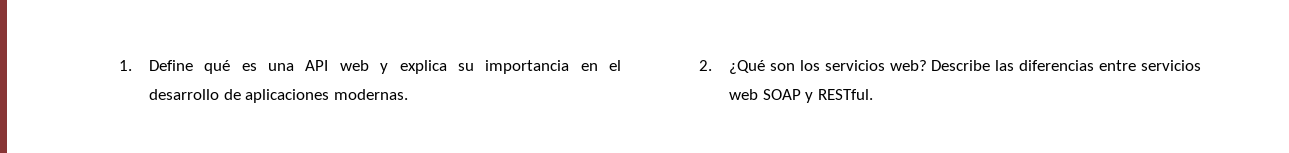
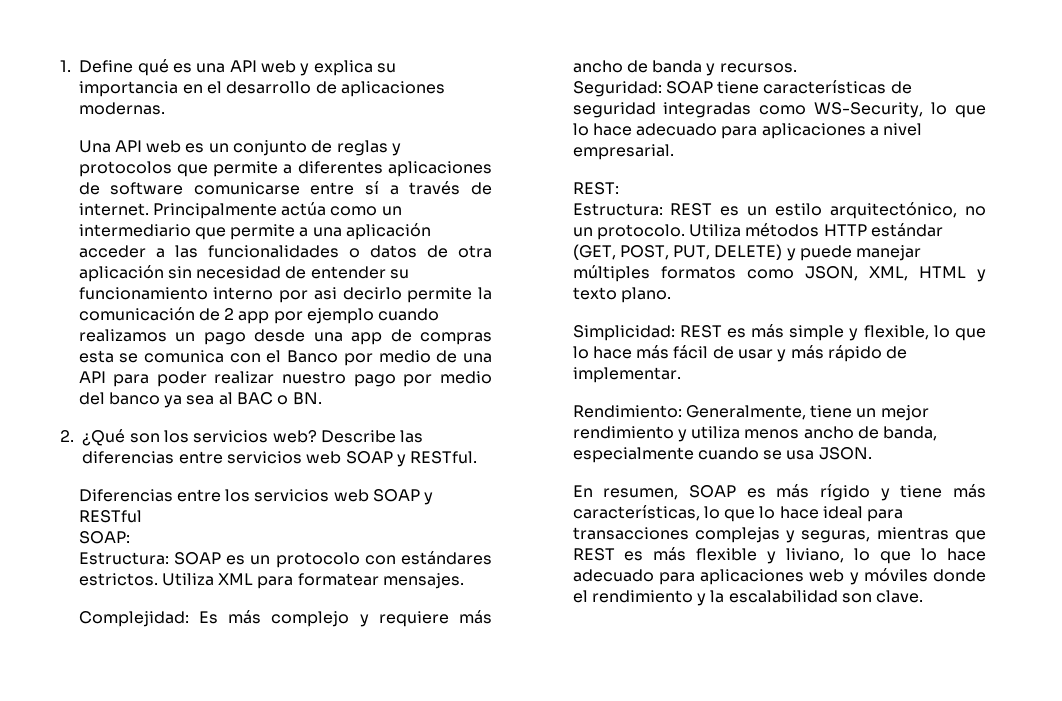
+ Una API web es un conjunto de reglas y protocolos que permite a diferentes aplicaciones de software comunicarse entre sí a través de internet. Principalmente actúa como un intermediario que permite a una aplicación acceder a las funcionalidades o datos de otra aplicación sin necesidad de entender su funcionamiento interno por asi decirlo permite la comunicación de 2 app por ejemplo cuando realizamos un pago desde una app de compras esta se comunica con el Banco por medio de una API para poder realizar nuestro pago por medio del banco ya sea al BAC o BN.
+ Diferencias entre los servicios web SOAP y RESTful
+ SOAP:
+ Estructura: SOAP es un protocolo con estándares estrictos. Utiliza XML para formatear mensajes.
+ Complejidad: Es más complejo y requiere más ancho de banda y recursos.
+ Seguridad: SOAP tiene características de seguridad integradas como WS-Security, lo que lo hace adecuado para aplicaciones a nivel empresarial.
+ REST:
+ Estructura: REST es un estilo arquitectónico, no un protocolo. Utiliza métodos HTTP estándar (GET, POST, PUT, DELETE) y puede manejar múltiples formatos como JSON, XML, HTML y texto plano.
+ Simplicidad: REST es más simple y flexible, lo que lo hace más fácil de usar y más rápido de implementar.
+ Rendimiento: Generalmente, tiene un mejor rendimiento y utiliza menos ancho de banda, especialmente cuando se usa JSON.
+ En resumen, SOAP es más rígido y tiene más características, lo que lo hace ideal para transacciones complejas y seguras, mientras que REST es más flexible y liviano, lo que lo hace adecuado para aplicaciones web y móviles donde el rendimiento y la escalabilidad son clave.

